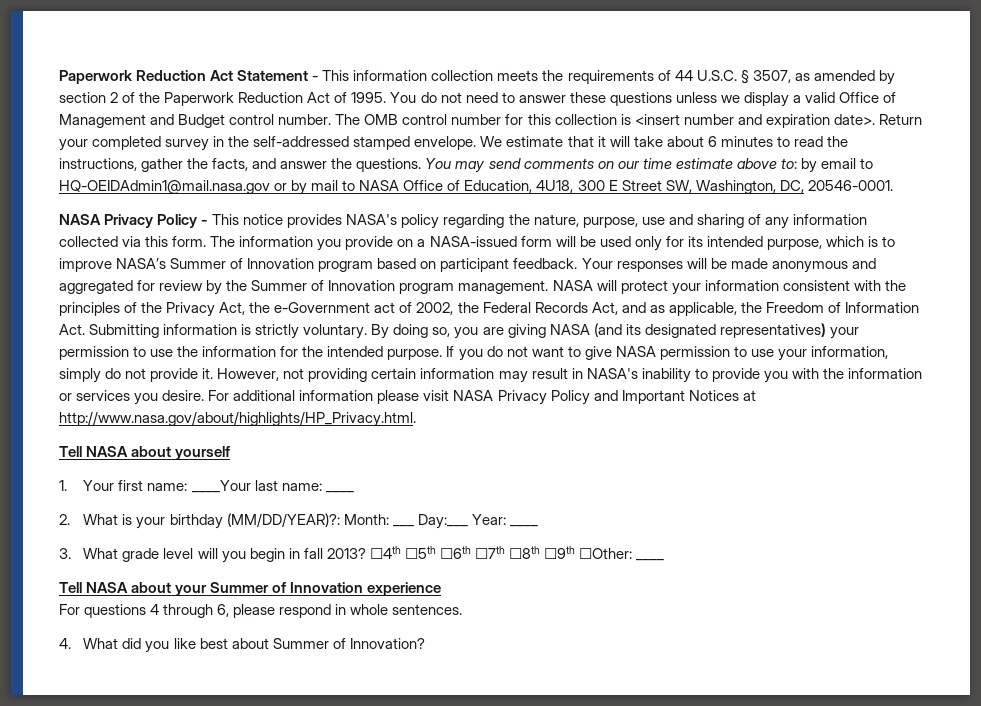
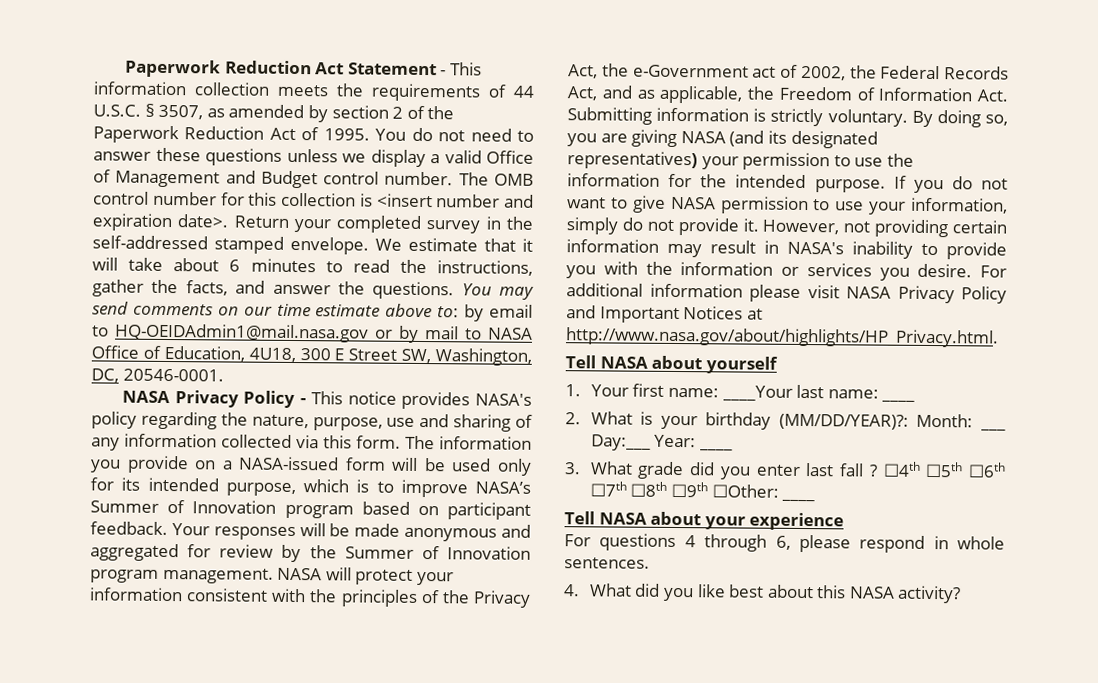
- 3. What grade level will you begin in fall 2013?
+ 3. What grade did you enter last fall ?
- Tell NASA about your Summer of Innovation experience
+ Tell NASA about your experience
- 4. What did you like best about Summer of Innovation?
+ 4. What did you like best about this NASA activity?

